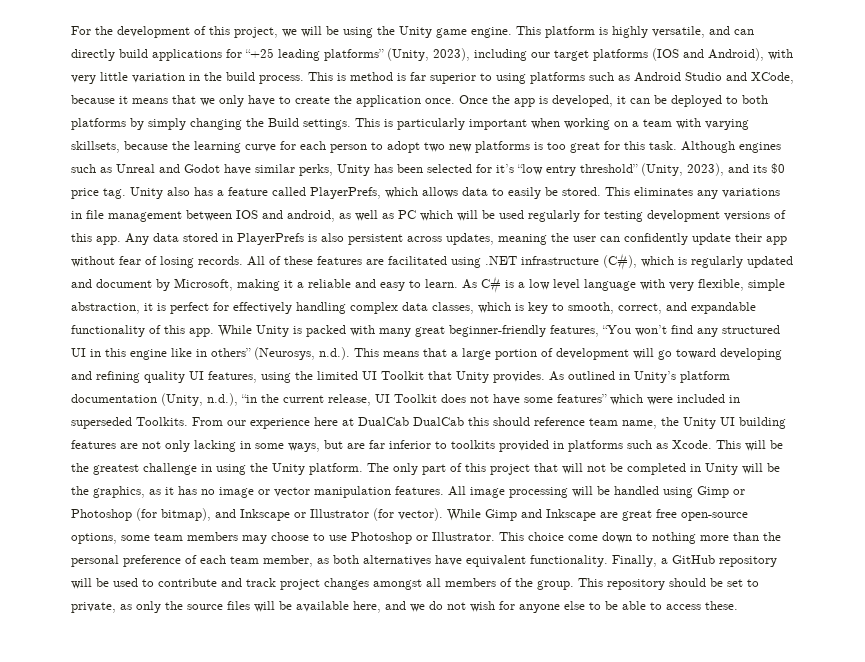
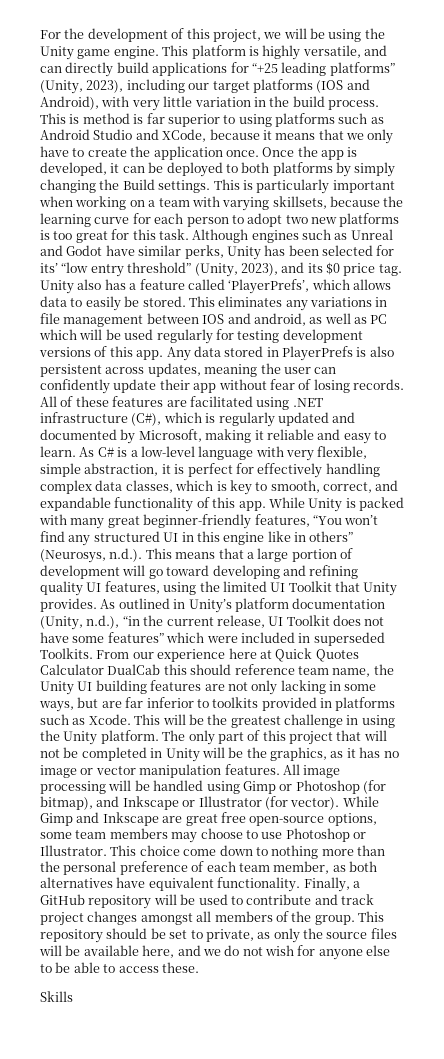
- Although engines such as Unreal and Godot have similar perks, Unity has been selected for it’s “low entry threshold” (Unity, 2023), and its $0 price tag.
+ Although engines such as Unreal and Godot have similar perks, Unity has been selected for its’ “low entry threshold” (Unity, 2023), and its $0 price tag.
- Unity also has a feature called PlayerPrefs, which allows data to easily be stored.
+ Unity also has a feature called ‘PlayerPrefs’, which allows data to easily be stored.
- All of these features are facilitated using .NET infrastructure (C#), which is regularly updated and document by Microsoft, making it a reliable and easy to learn.
+ All of these features are facilitated using .NET infrastructure (C#), which is regularly updated and documented by Microsoft, making it reliable and easy to learn.
- As C# is a low level language with very flexible, simple abstraction, it is perfect for effectively handling complex data classes, which is key to smooth, correct, and expandable functionality of this app.
+ As C# is a low-level language with very flexible, simple abstraction, it is perfect for effectively handling complex data classes, which is key to smooth, correct, and expandable functionality of this app.
- From our experience here at DualCab DualCab this should reference team name, the Unity UI building features are not only lacking in some ways, but are far inferior to toolkits provided in platforms such as Xcode.
+ From our experience here at Quick Quotes Calculator DualCab this should reference team name, the Unity UI building features are not only lacking in some ways, but are far inferior to toolkits provided in platforms such as Xcode.
+ Skills

